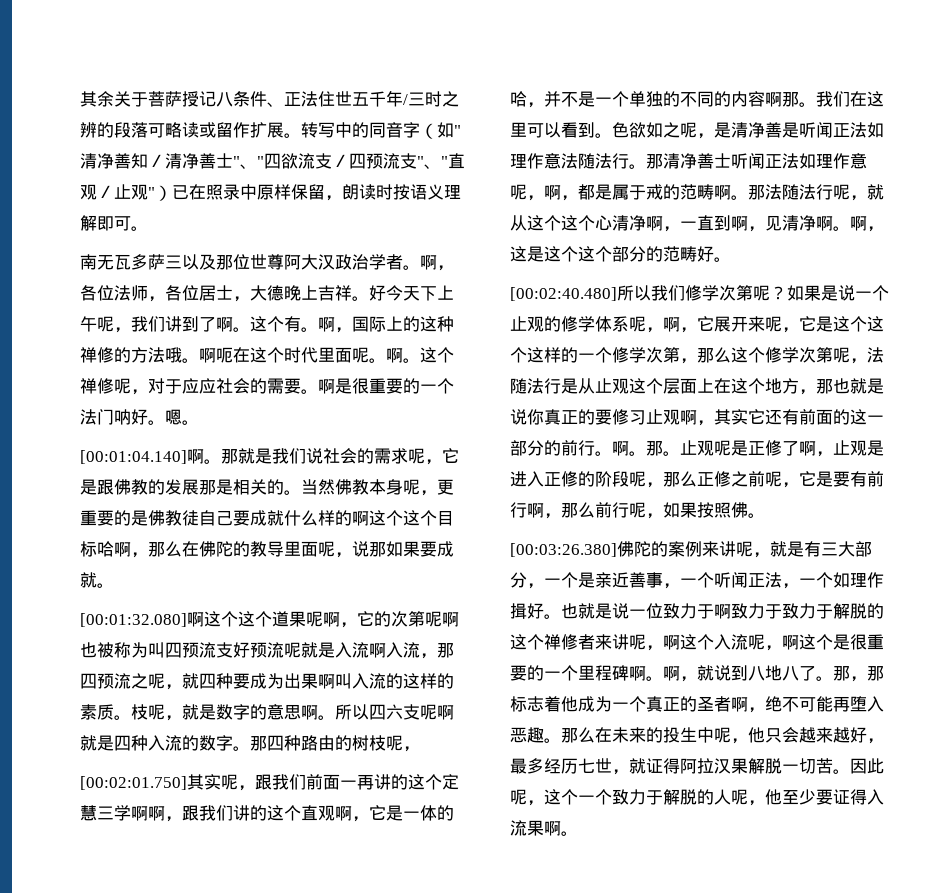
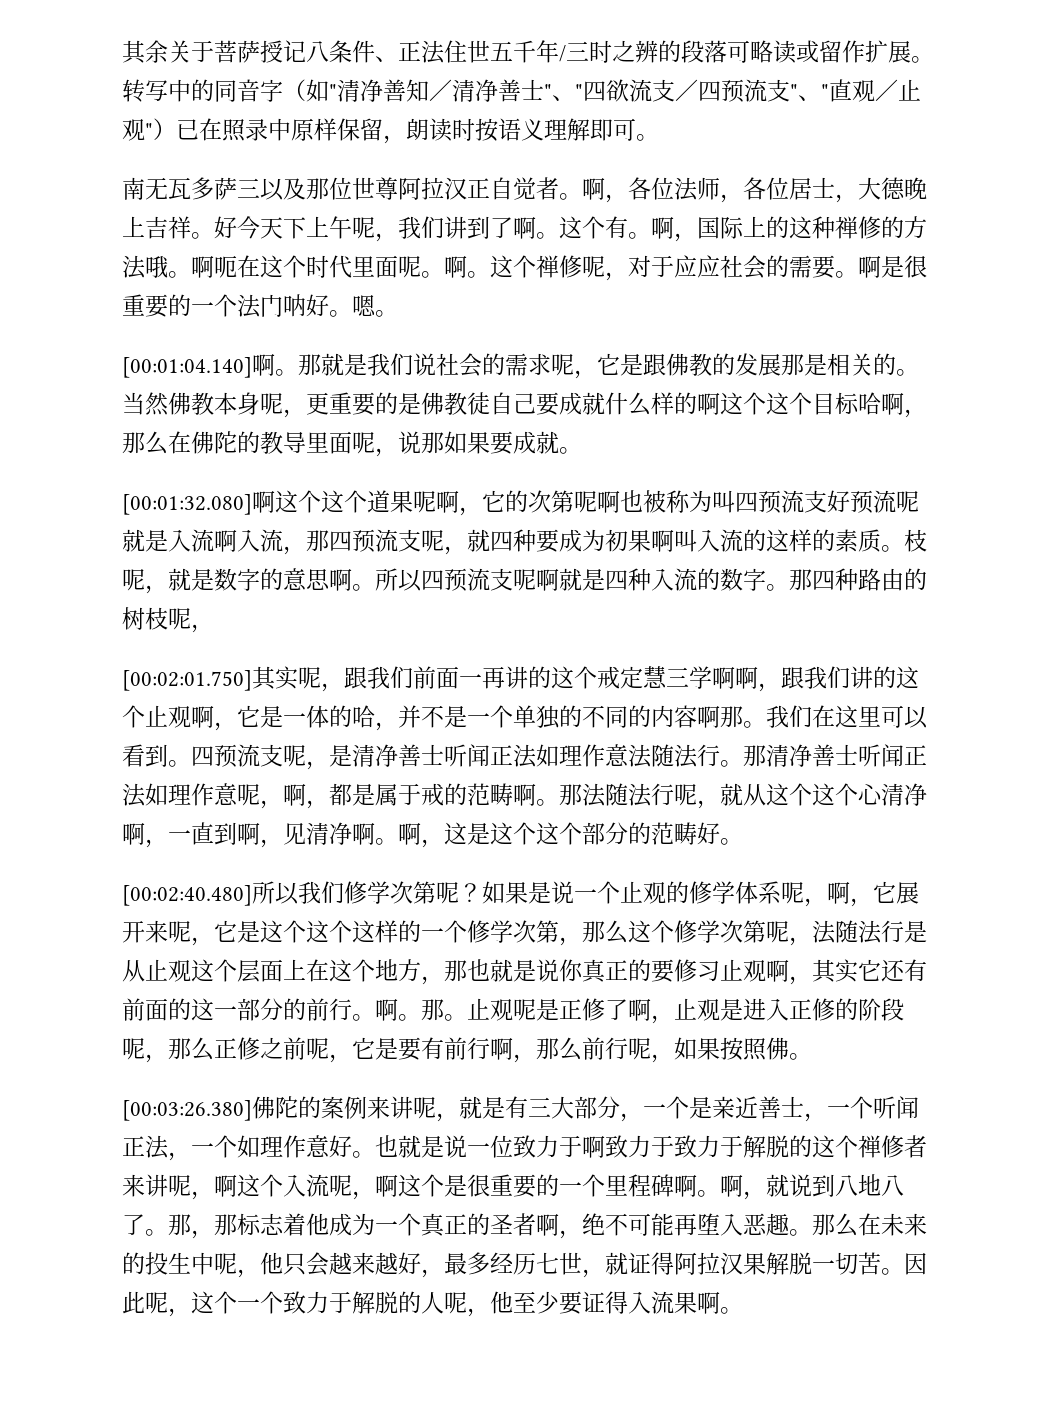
- 南无瓦多萨三以及那位世尊阿大汉政治学者。
+ 南无瓦多萨三以及那位世尊阿拉汉正自觉者。
- [00:01:32.080]啊这个这个道果呢啊，它的次第呢啊也被称为叫四预流支好预流呢就是入流啊入流，那四预流之呢，就四种要成为出果啊叫入流的这样的素质。
+ [00:01:32.080]啊这个这个道果呢啊，它的次第呢啊也被称为叫四预流支好预流呢就是入流啊入流，那四预流支呢，就四种要成为初果啊叫入流的这样的素质。
- 所以四六支呢啊就是四种入流的数字。
+ 所以四预流支呢啊就是四种入流的数字。
- [00:02:01.750]其实呢，跟我们前面一再讲的这个定慧三学啊啊，跟我们讲的这个直观啊，它是一体的哈，并不是一个单独的不同的内容啊那。
+ [00:02:01.750]其实呢，跟我们前面一再讲的这个戒定慧三学啊啊，跟我们讲的这个止观啊，它是一体的哈，并不是一个单独的不同的内容啊那。
- 色欲如之呢，是清净善是听闻正法如理作意法随法行。
+ 四预流支呢，是清净善士听闻正法如理作意法随法行。
- [00:03:26.380]佛陀的案例来讲呢，就是有三大部分，一个是亲近善事，一个听闻正法，一个如理作揖好。
+ [00:03:26.380]佛陀的案例来讲呢，就是有三大部分，一个是亲近善士，一个听闻正法，一个如理作意好。

